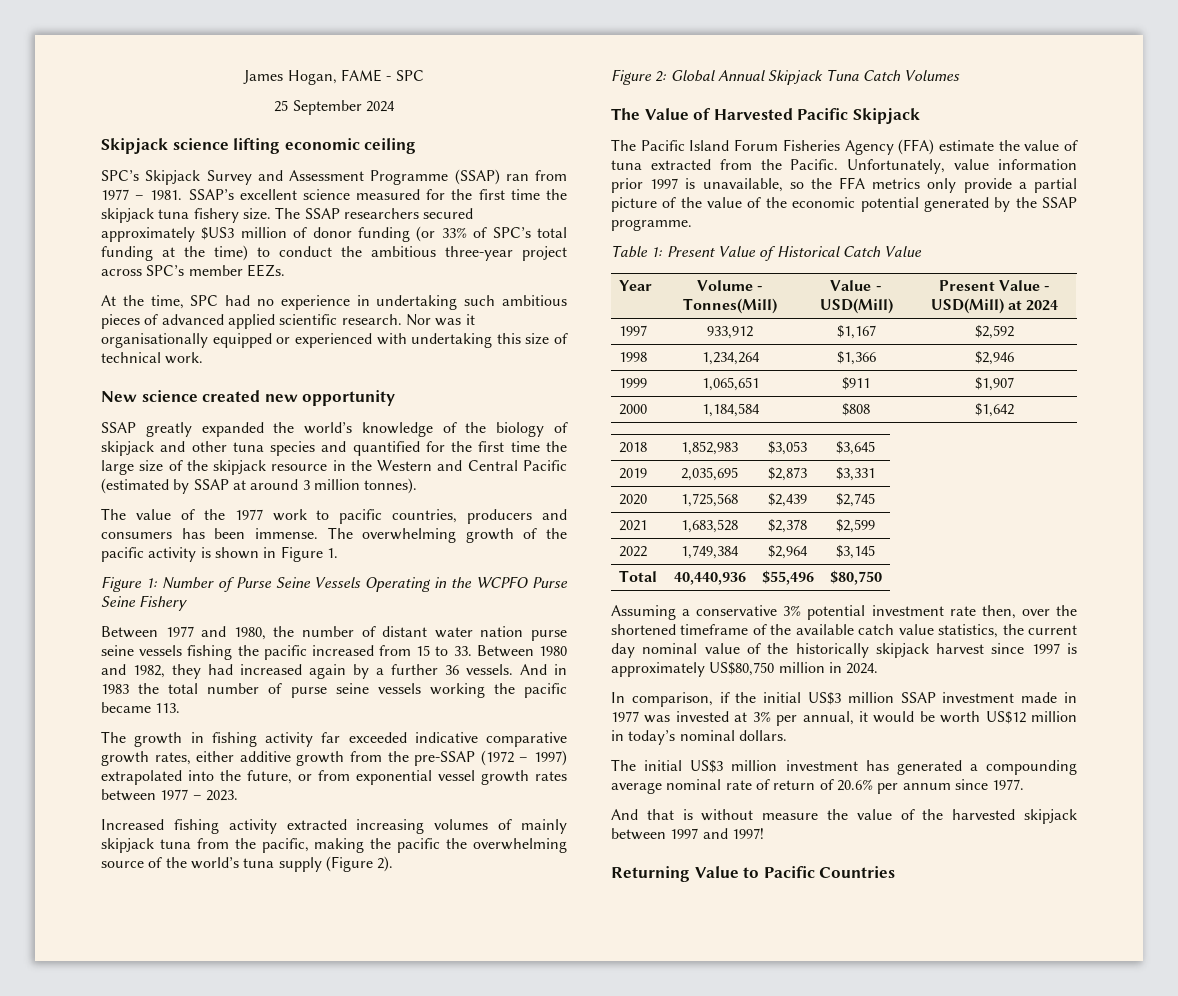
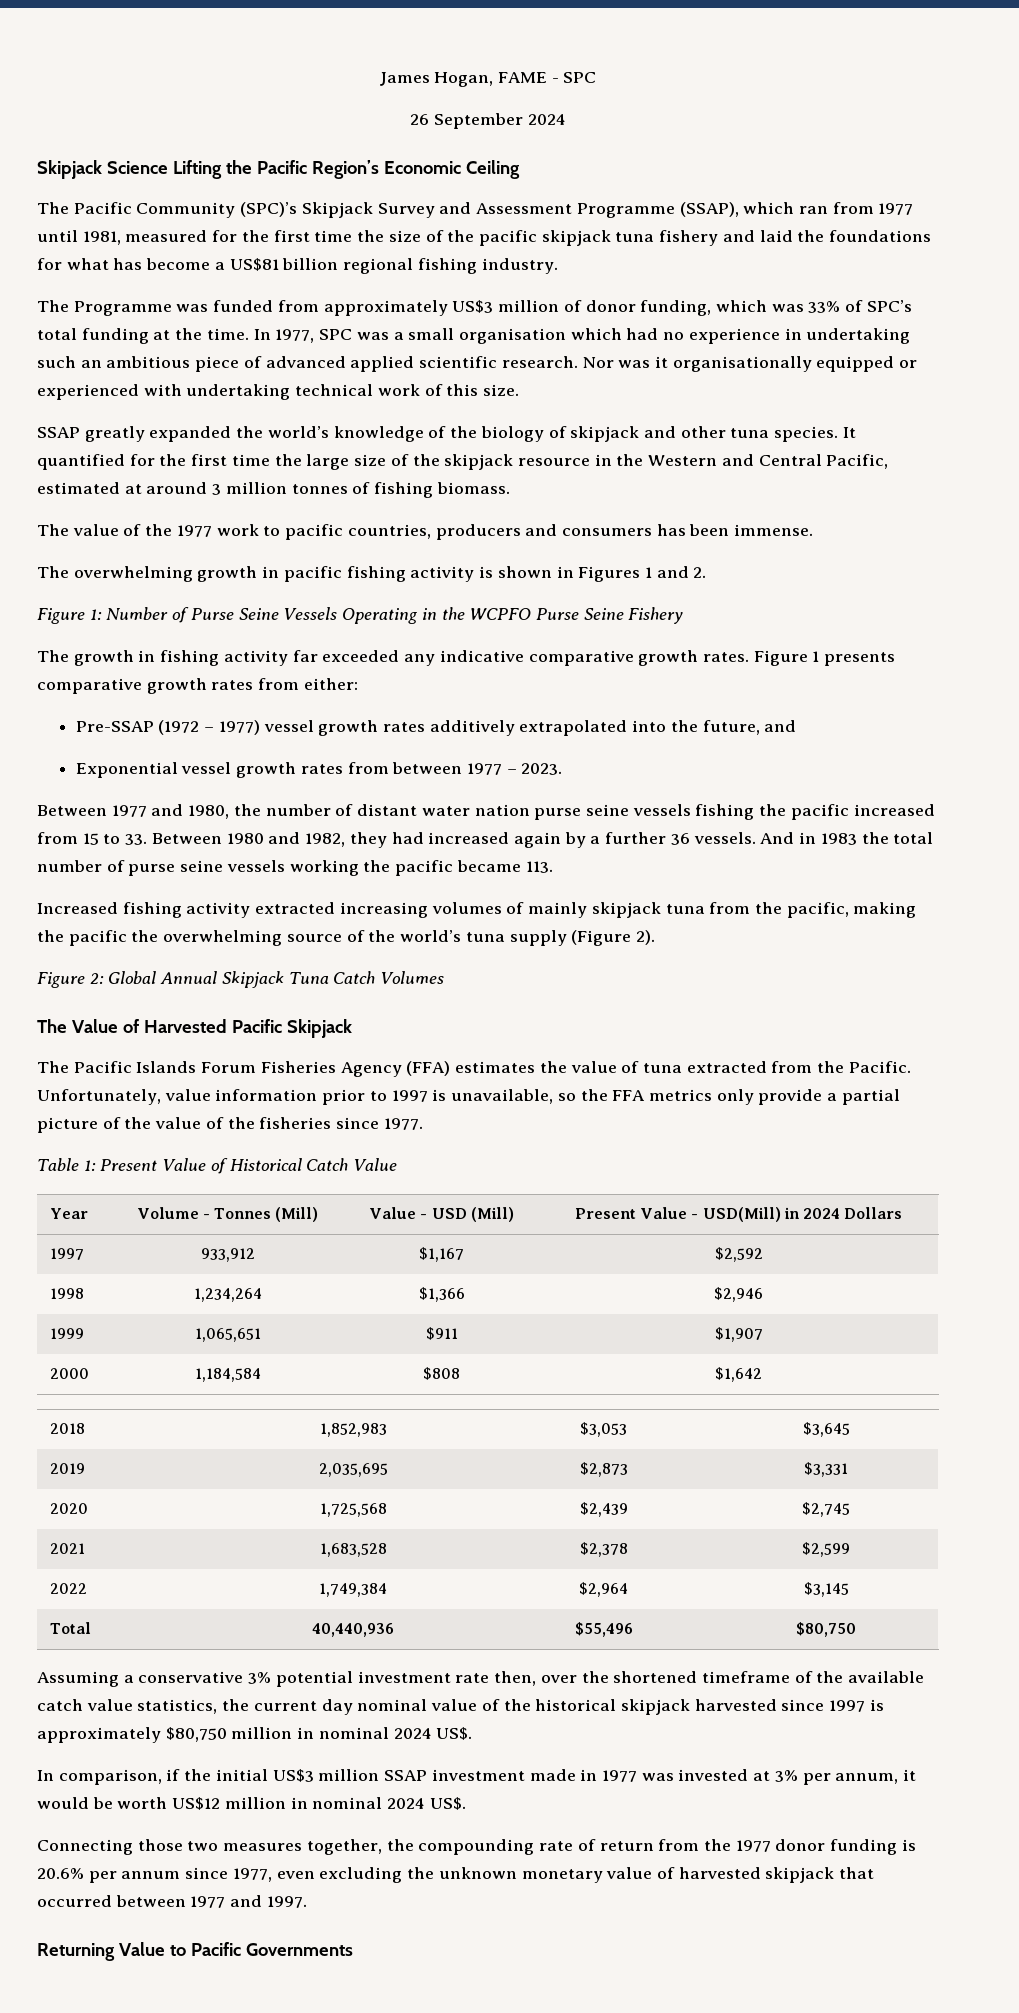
- 25 September 2024
+ 26 September 2024
- Skipjack science lifting economic ceiling
- SPC’s Skipjack Survey and Assessment Programme (SSAP) ran from 1977 – 1981. SSAP’s excellent science measured for the first time the skipjack tuna fishery size. The SSAP researchers secured approximately $US3 million of donor funding (or 33% of SPC’s total funding at the time) to conduct the ambitious three-year project across SPC’s member EEZs.
- At the time, SPC had no experience in undertaking such ambitious pieces of advanced applied scientific research.
+ Skipjack Science Lifting the Pacific Region’s Economic Ceiling
+ The Pacific Community (SPC)’s Skipjack Survey and Assessment Programme (SSAP), which ran from 1977 until 1981, measured for the first time the size of the pacific skipjack tuna fishery and laid the foundations for what has become a US$81 billion regional fishing industry.
+ The Programme was funded from approximately US$3 million of donor funding, which was 33% of SPC’s total funding at the time. In 1977, SPC was a small organisation which had no experience in undertaking such an ambitious piece of advanced applied scientific research.
- Nor was it organisationally equipped or experienced with undertaking this size of technical work.
- New science created new opportunity
+ Nor was it organisationally equipped or experienced with undertaking technical work of this size.
- SSAP greatly expanded the world’s knowledge of the biology of skipjack and other tuna species and quantified for the first time the large size of the skipjack resource in the Western and Central Pacific (estimated by SSAP at around 3 million tonnes).
+ SSAP greatly expanded the world’s knowledge of the biology of skipjack and other tuna species. It quantified for the first time the large size of the skipjack resource in the Western and Central Pacific, estimated at around 3 million tonnes of fishing biomass.
- The value of the 1977 work to pacific countries, producers and consumers has been immense. The overwhelming growth of the pacific activity is shown in Figure 1.
+ The value of the 1977 work to pacific countries, producers and consumers has been immense.
+ The overwhelming growth in pacific fishing activity is shown in Figures 1 and 2.
+ The growth in fishing activity far exceeded any indicative comparative growth rates. Figure 1 presents comparative growth rates from either:
+ Pre-SSAP (1972 – 1977) vessel growth rates additively extrapolated into the future, and
+ Exponential vessel growth rates from between 1977 – 2023.
- The growth in fishing activity far exceeded indicative comparative growth rates, either additive growth from the pre-SSAP (1972 – 1997) extrapolated into the future, or from exponential vessel growth rates between 1977 – 2023.
- The Pacific Island Forum Fisheries Agency (FFA) estimate the value of tuna extracted from the Pacific.
+ The Pacific Islands Forum Fisheries Agency (FFA) estimates the value of tuna extracted from the Pacific.
- Unfortunately, value information prior 1997 is unavailable, so the FFA metrics only provide a partial picture of the value of the economic potential generated by the SSAP programme.
+ Unfortunately, value information prior to 1997 is unavailable, so the FFA metrics only provide a partial picture of the value of the fisheries since 1977.
- Year | Volume - Tonnes(Mill) | Value - USD(Mill) | Present Value - USD(Mill) at 2024
+ Year | Volume - Tonnes (Mill) | Value - USD (Mill) | Present Value - USD(Mill) in 2024 Dollars
- Assuming a conservative 3% potential investment rate then, over the shortened timeframe of the available catch value statistics, the current day nominal value of the historically skipjack harvest since 1997 is approximately US$80,750 million in 2024.
+ Assuming a conservative 3% potential investment rate then, over the shortened timeframe of the available catch value statistics, the current day nominal value of the historical skipjack harvested since 1997 is approximately $80,750 million in nominal 2024 US$.
- In comparison, if the initial US$3 million SSAP investment made in 1977 was invested at 3% per annual, it would be worth US$12 million in today’s nominal dollars.
- The initial US$3 million investment has generated a compounding average nominal rate of return of 20.6% per annum since 1977.
- And that is without measure the value of the harvested skipjack between 1997 and 1997!
+ In comparison, if the initial US$3 million SSAP investment made in 1977 was invested at 3% per annum, it would be worth US$12 million in nominal 2024 US$.
+ Connecting those two measures together, the compounding rate of return from the 1977 donor funding is 20.6% per annum since 1977, even excluding the unknown monetary value of harvested skipjack that occurred between 1977 and 1997.
- Returning Value to Pacific Countries
+ Returning Value to Pacific Governments

